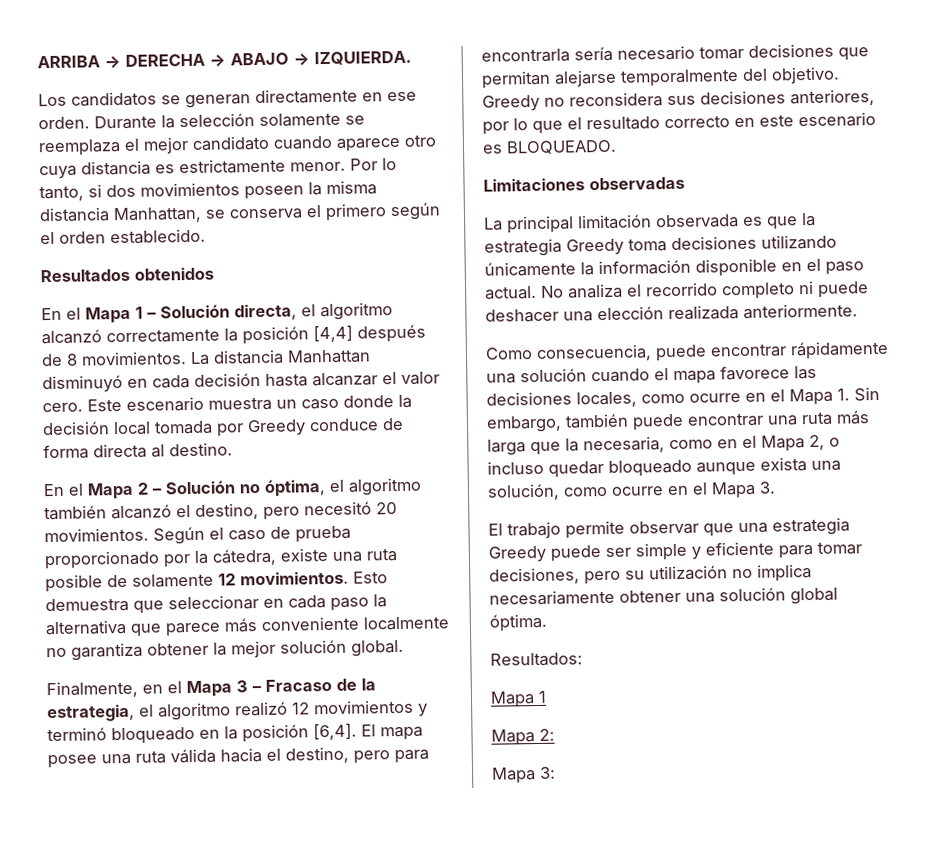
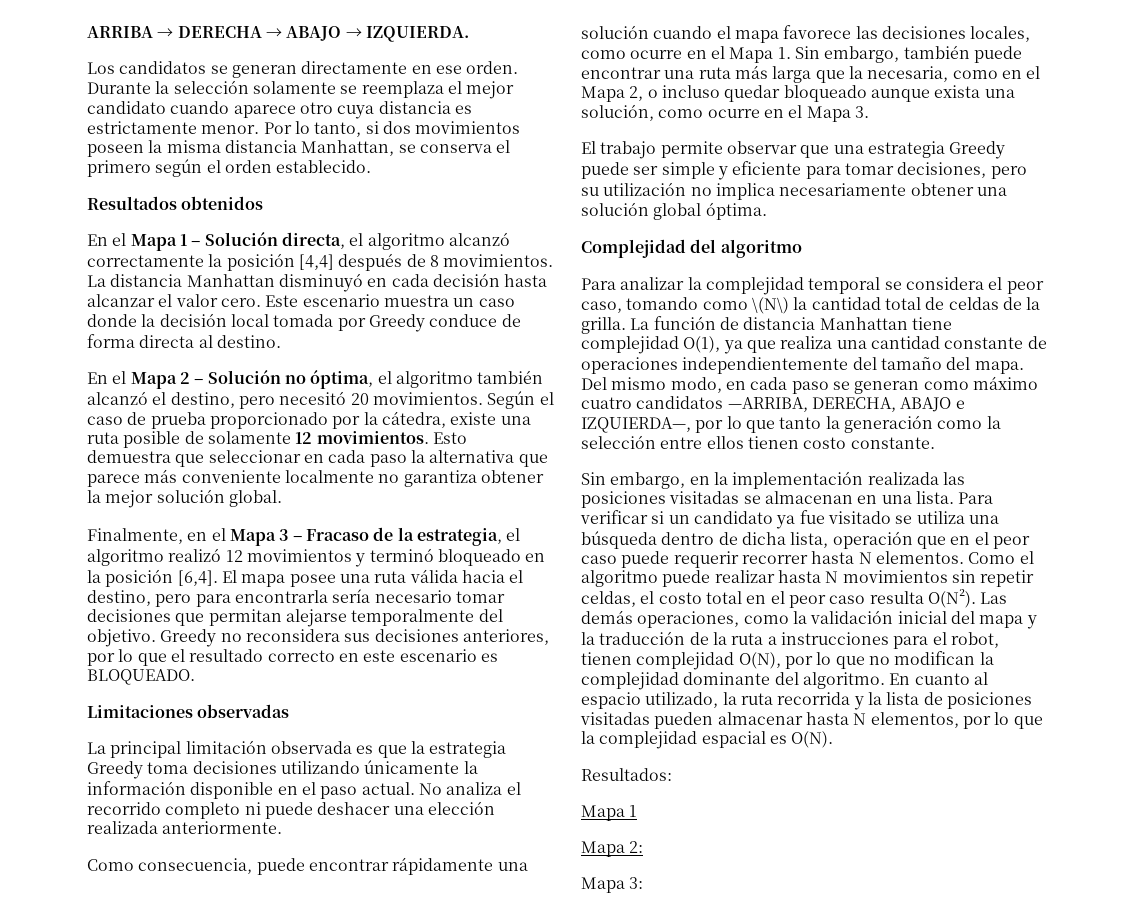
+ Complejidad del algoritmo
+ Para analizar la complejidad temporal se considera el peor caso, tomando como \(N\) la cantidad total de celdas de la grilla. La función de distancia Manhattan tiene complejidad O(1), ya que realiza una cantidad constante de operaciones independientemente del tamaño del mapa. Del mismo modo, en cada paso se generan como máximo cuatro candidatos —ARRIBA, DERECHA, ABAJO e IZQUIERDA—, por lo que tanto la generación como la selección entre ellos tienen costo constante.
+ Sin embargo, en la implementación realizada las posiciones visitadas se almacenan en una lista. Para verificar si un candidato ya fue visitado se utiliza una búsqueda dentro de dicha lista, operación que en el peor caso puede requerir recorrer hasta N elementos. Como el algoritmo puede realizar hasta N movimientos sin repetir celdas, el costo total en el peor caso resulta O(N²). Las demás operaciones, como la validación inicial del mapa y la traducción de la ruta a instrucciones para el robot, tienen complejidad O(N), por lo que no modifican la complejidad dominante del algoritmo. En cuanto al espacio utilizado, la ruta recorrida y la lista de posiciones visitadas pueden almacenar hasta N elementos, por lo que la complejidad espacial es O(N).

